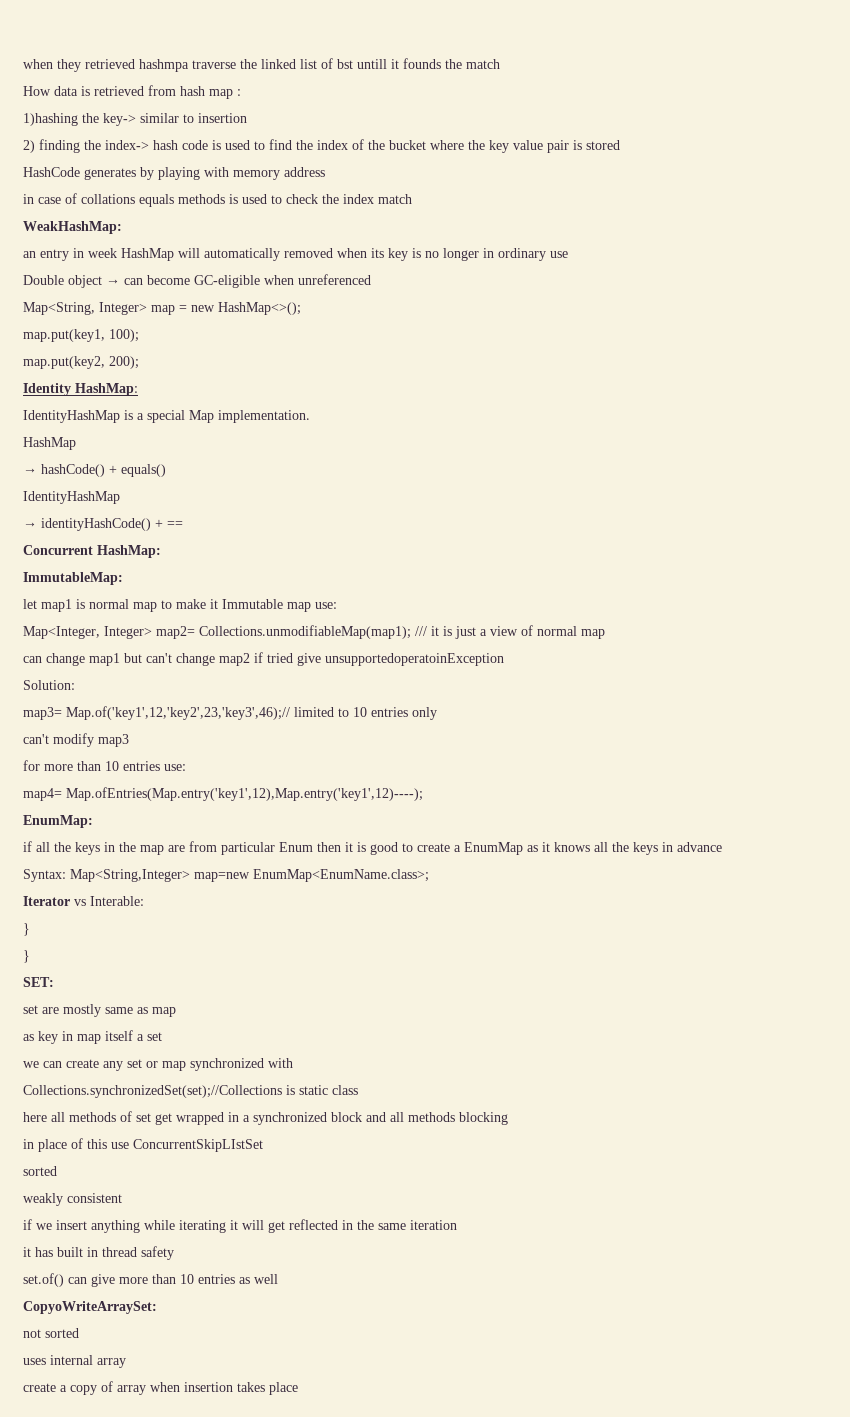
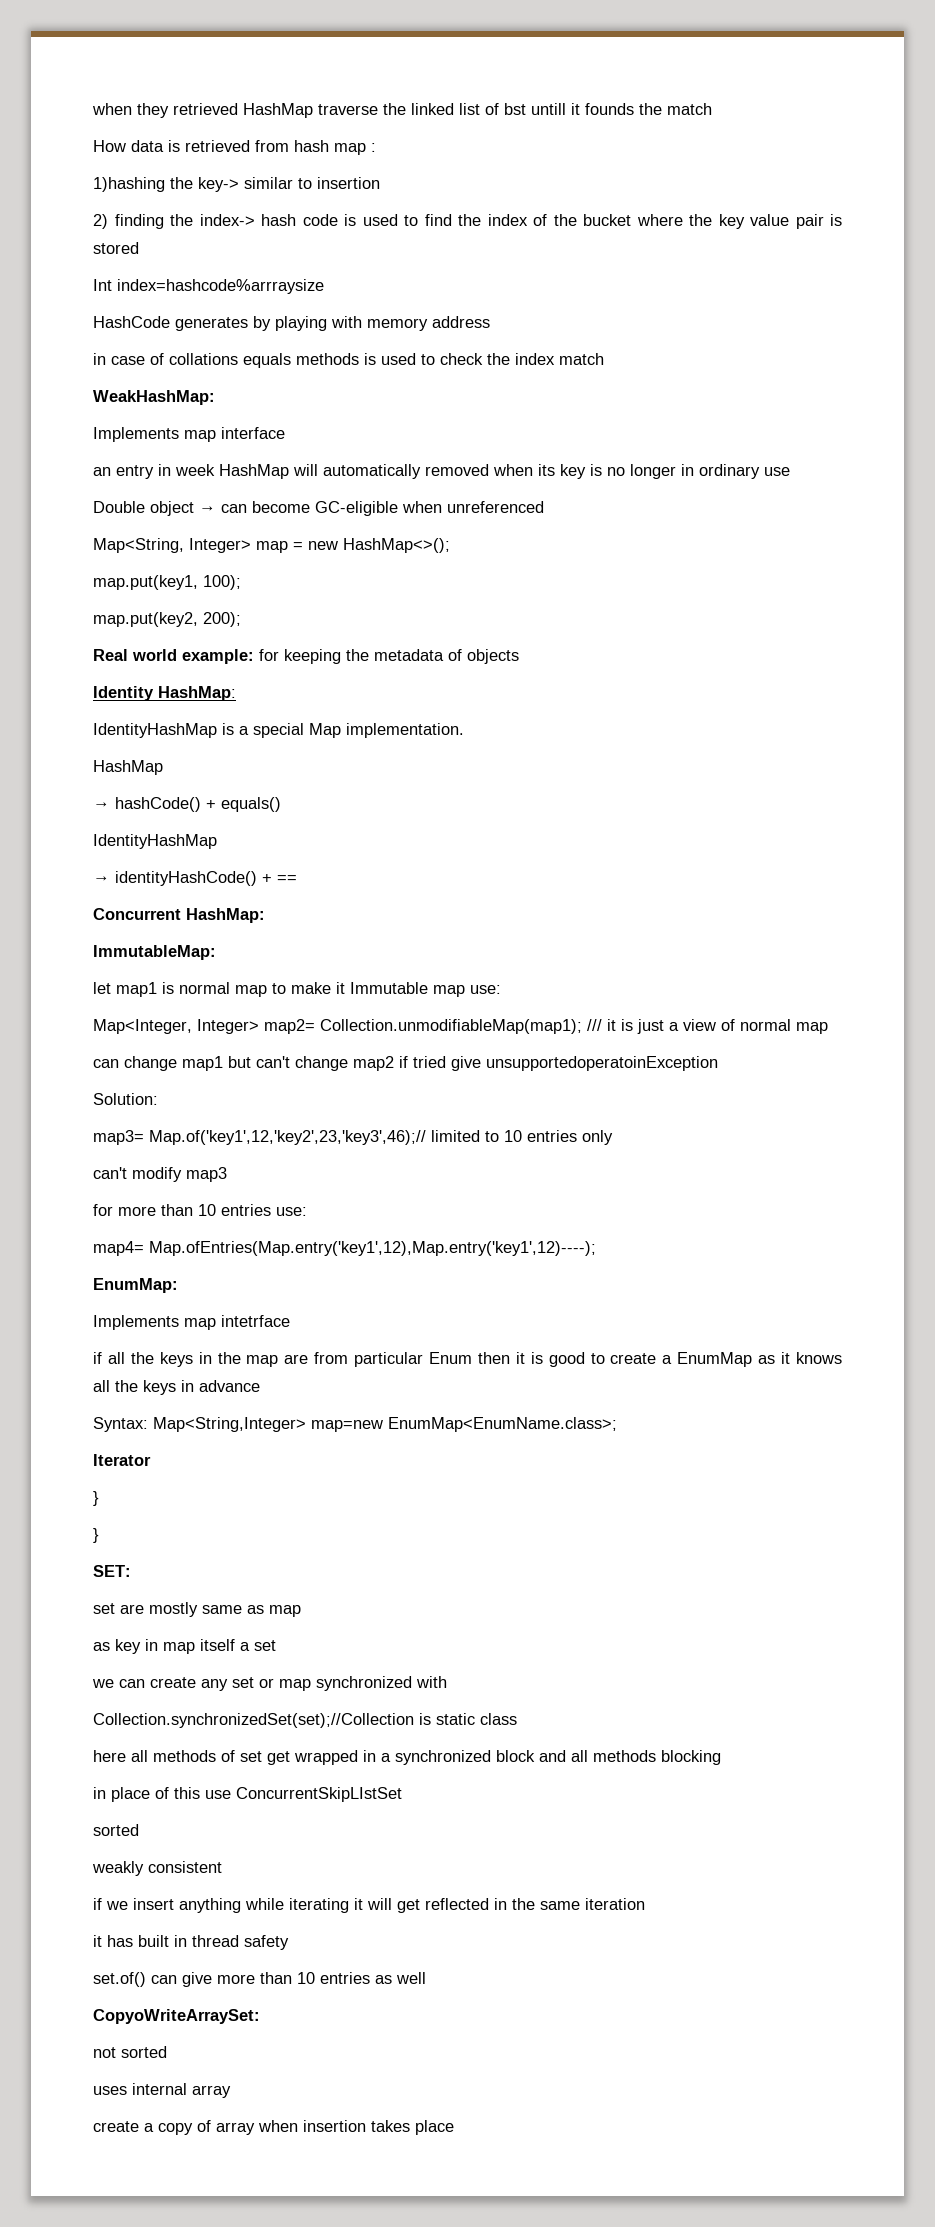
- when they retrieved hashmpa traverse the linked list of bst untill it founds the match
+ when they retrieved HashMap traverse the linked list of bst untill it founds the match
+ Int index=hashcode%arrraysize
+ Implements map interface
+ Real world example: for keeping the metadata of objects
- Map<Integer, Integer> map2= Collections.unmodifiableMap(map1); /// it is just a view of normal map
+ Map<Integer, Integer> map2= Collection.unmodifiableMap(map1); /// it is just a view of normal map
+ Implements map intetrface
- Iterator vs Interable:
+ Iterator
- Collections.synchronizedSet(set);//Collections is static class
+ Collection.synchronizedSet(set);//Collection is static class

